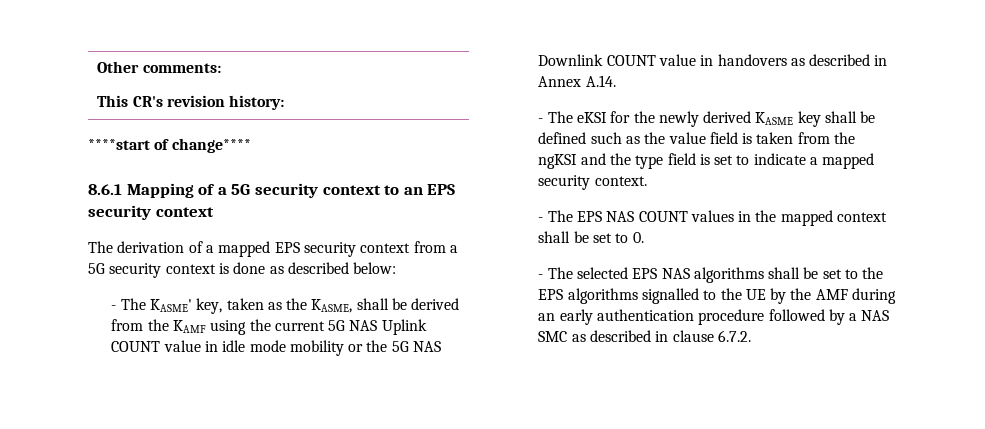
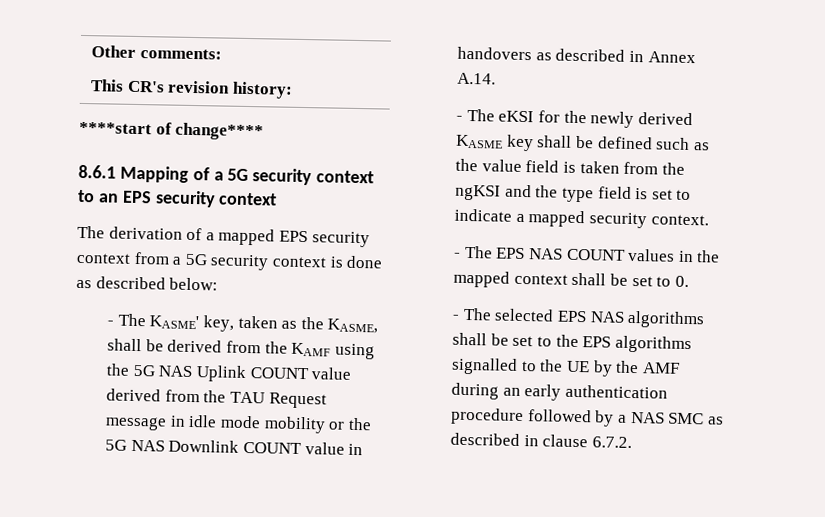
- - The KASME' key, taken as the KASME, shall be derived from the KAMF using the current 5G NAS Uplink COUNT value in idle mode mobility or the 5G NAS Downlink COUNT value in handovers as described in Annex A.14.
+ - The KASME' key, taken as the KASME, shall be derived from the KAMF using the 5G NAS Uplink COUNT value derived from the TAU Request message in idle mode mobility or the 5G NAS Downlink COUNT value in handovers as described in Annex A.14.

